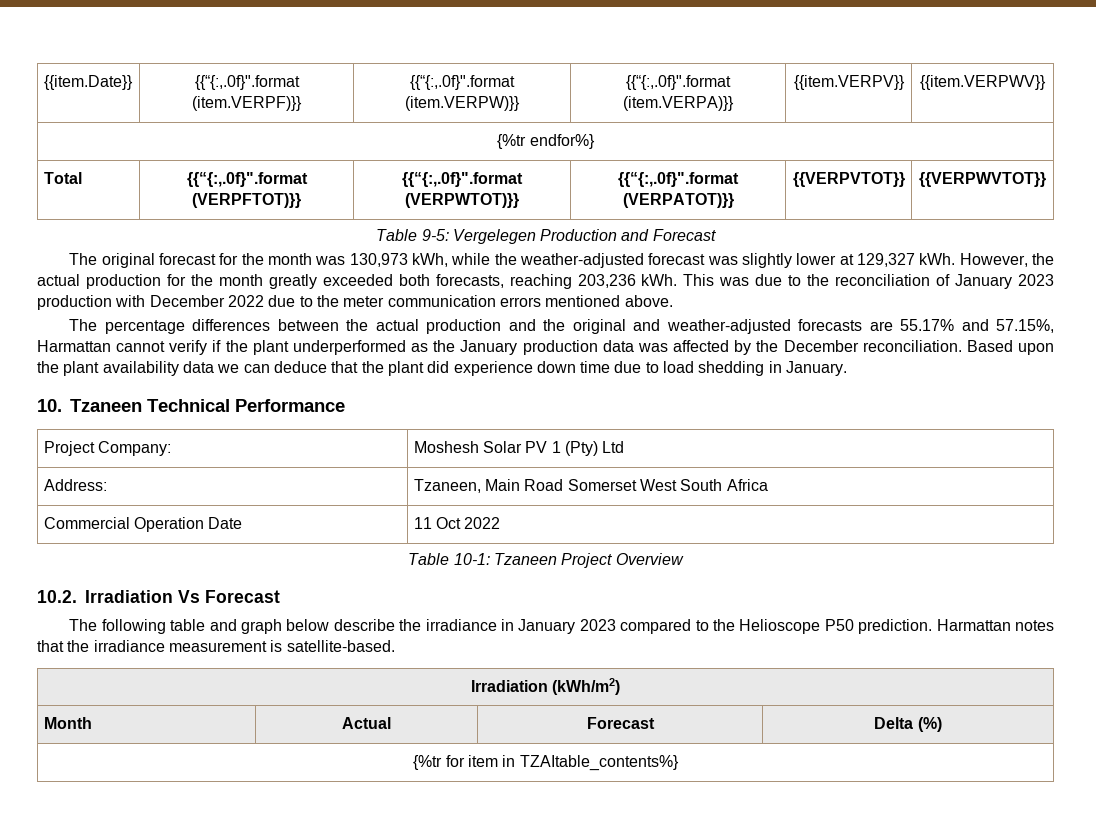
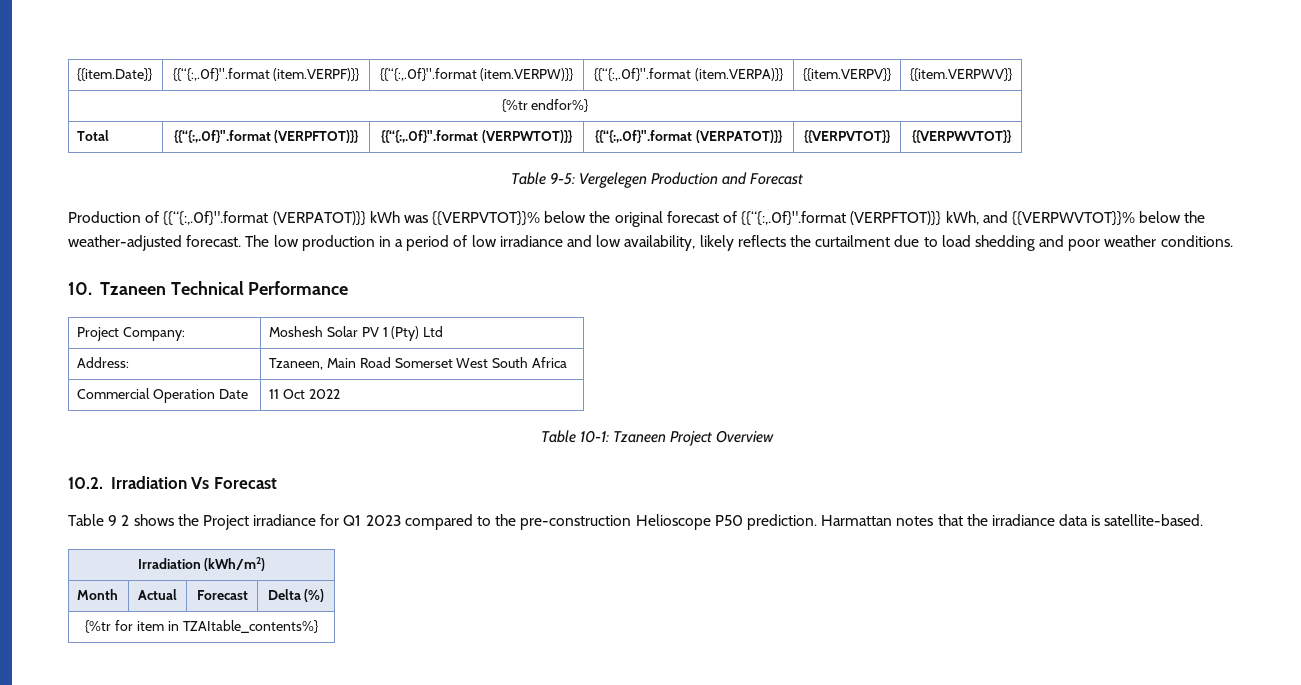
- The original forecast for the month was 130,973 kWh, while the weather-adjusted forecast was slightly lower at 129,327 kWh. However, the actual production for the month greatly exceeded both forecasts, reaching 203,236 kWh. This was due to the reconciliation of January 2023 production with December 2022 due to the meter communication errors mentioned above.
- The percentage differences between the actual production and the original and weather-adjusted forecasts are 55.17% and 57.15%, Harmattan cannot verify if the plant underperformed as the January production data was affected by the December reconciliation. Based upon the plant availability data we can deduce that the plant did experience down time due to load shedding in January.
+ Production of {{“{:,.0f}".format (VERPATOT)}} kWh was {{VERPVTOT}}% below the original forecast of {{“{:,.0f}".format (VERPFTOT)}} kWh, and {{VERPWVTOT}}% below the weather-adjusted forecast. The low production in a period of low irradiance and low availability, likely reflects the curtailment due to load shedding and poor weather conditions.
- The following table and graph below describe the irradiance in January 2023 compared to the Helioscope P50 prediction.
+ Table 9 2 shows the Project irradiance for Q1 2023 compared to the pre-construction Helioscope P50 prediction.
- Harmattan notes that the irradiance measurement is satellite-based.
+ Harmattan notes that the irradiance data is satellite-based.

